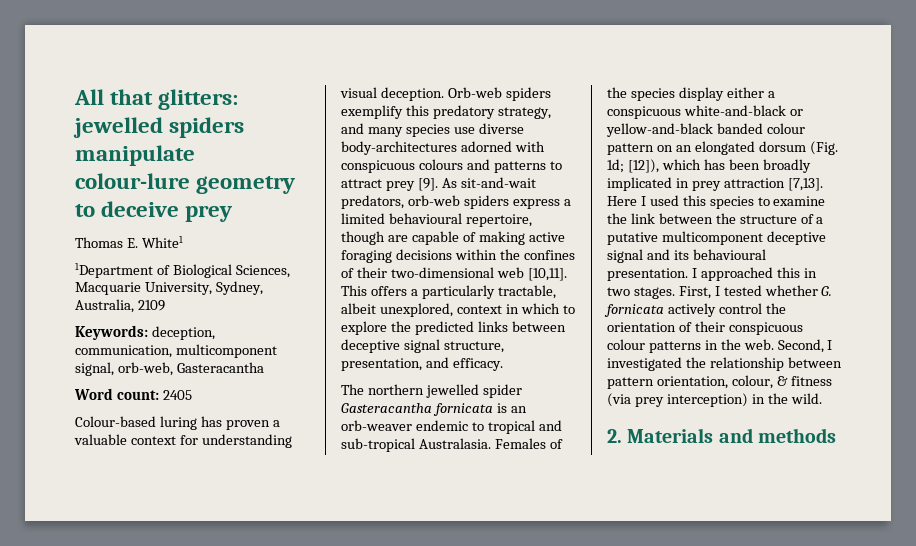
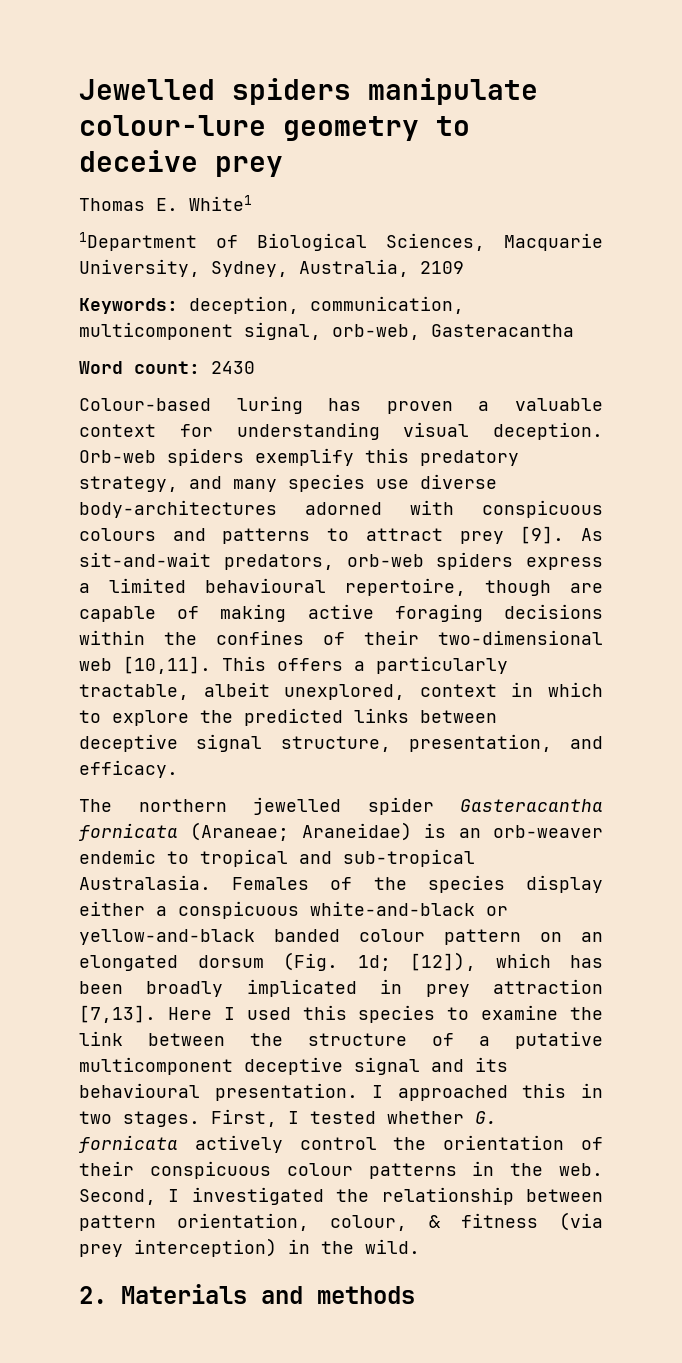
- All that glitters: jewelled spiders manipulate colour-lure geometry to deceive prey
+ Jewelled spiders manipulate colour-lure geometry to deceive prey
- Word count: 2405
+ Word count: 2430
- The northern jewelled spider Gasteracantha fornicata is an orb-weaver endemic to tropical and sub-tropical Australasia.
+ The northern jewelled spider Gasteracantha fornicata (Araneae; Araneidae) is an orb-weaver endemic to tropical and sub-tropical Australasia.

